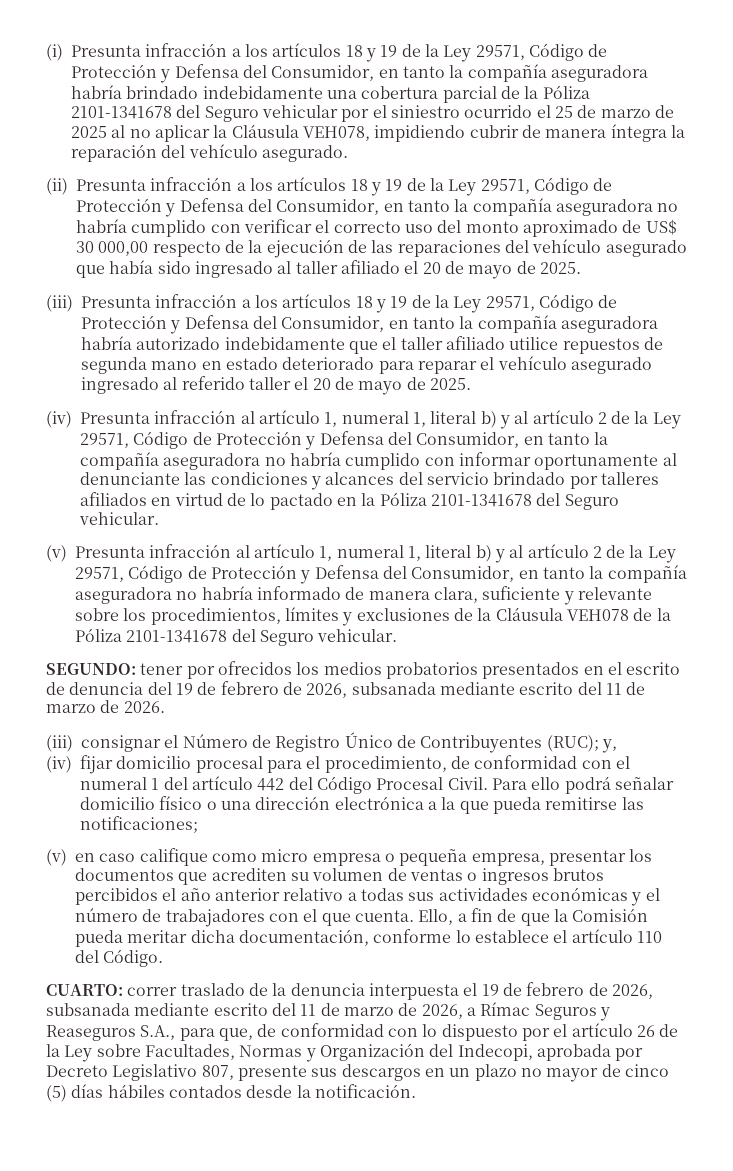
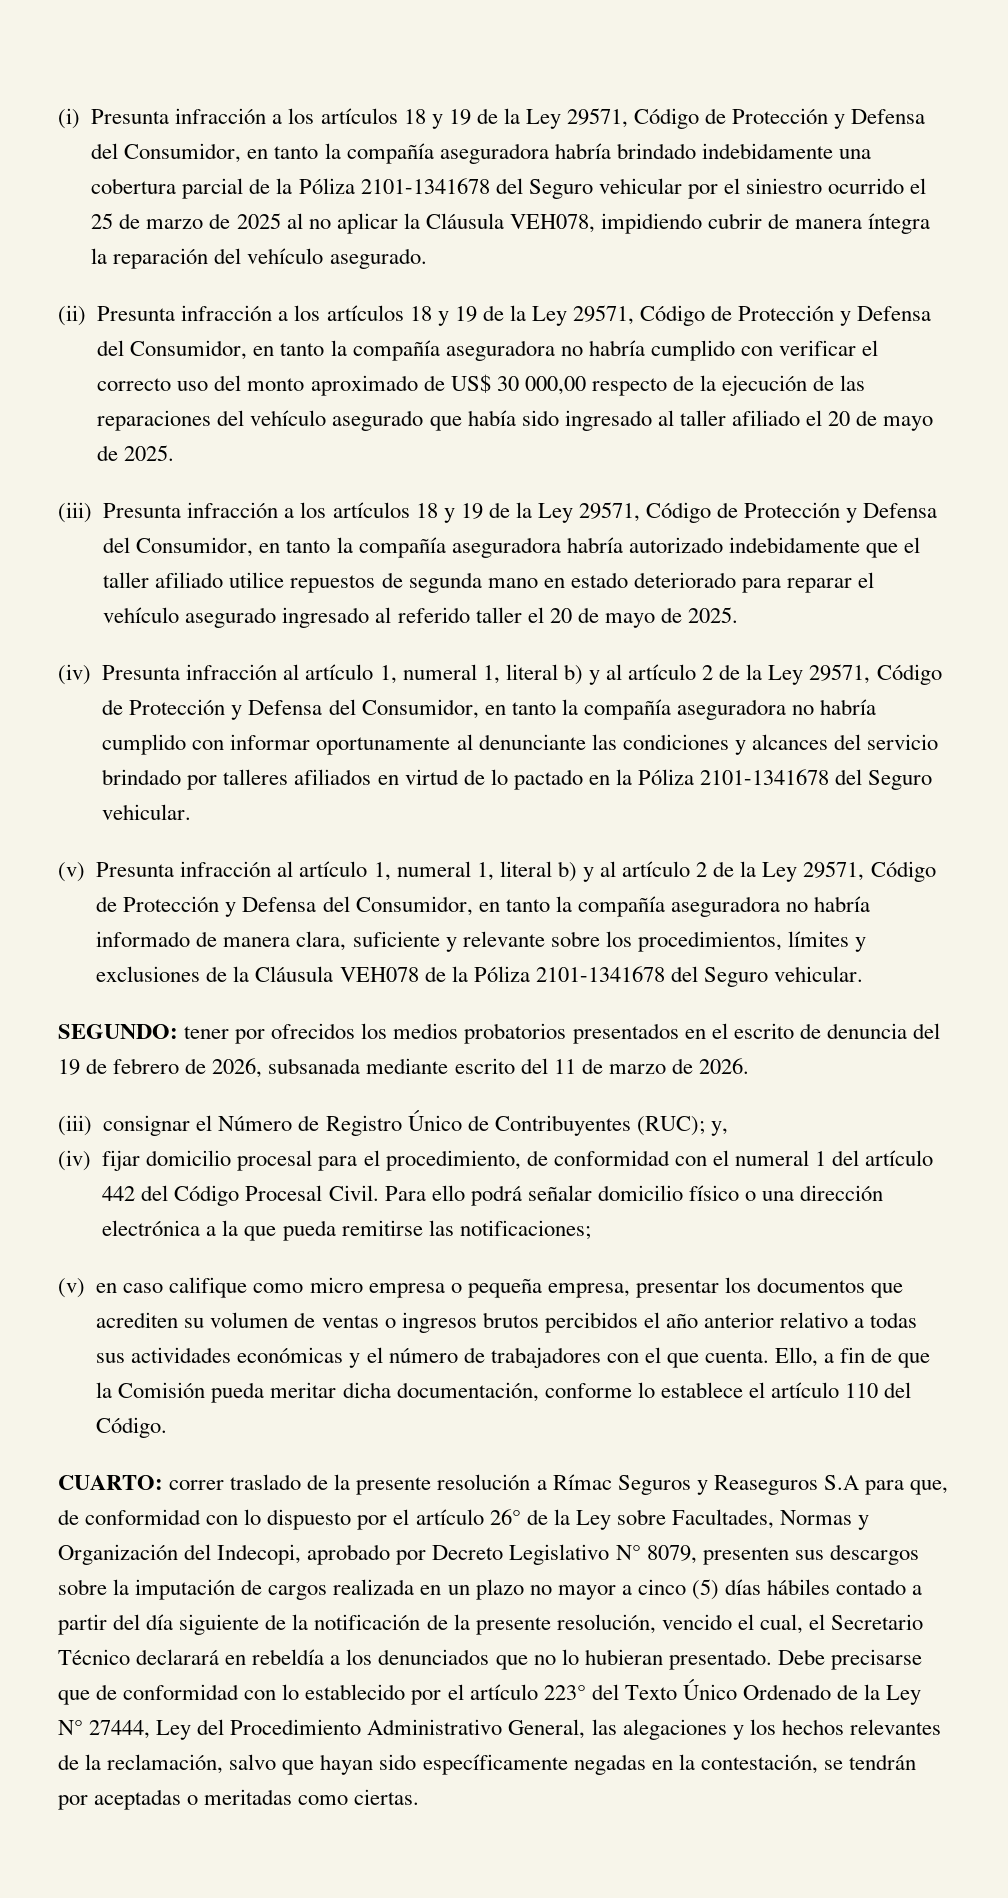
- CUARTO: correr traslado de la denuncia interpuesta el 19 de febrero de 2026, subsanada mediante escrito del 11 de marzo de 2026, a Rímac Seguros y Reaseguros S.A., para que, de conformidad con lo dispuesto por el artículo 26 de la Ley sobre Facultades, Normas y Organización del Indecopi, aprobada por Decreto Legislativo 807, presente sus descargos en un plazo no mayor de cinco (5) días hábiles contados desde la notificación.
+ CUARTO: correr traslado de la presente resolución a Rímac Seguros y Reaseguros S.A para que, de conformidad con lo dispuesto por el artículo 26° de la Ley sobre Facultades, Normas y Organización del Indecopi, aprobado por Decreto Legislativo N° 8079, presenten sus descargos sobre la imputación de cargos realizada en un plazo no mayor a cinco (5) días hábiles contado a partir del día siguiente de la notificación de la presente resolución, vencido el cual, el Secretario Técnico declarará en rebeldía a los denunciados que no lo hubieran presentado. Debe precisarse que de conformidad con lo establecido por el artículo 223° del Texto Único Ordenado de la Ley N° 27444, Ley del Procedimiento Administrativo General, las alegaciones y los hechos relevantes de la reclamación, salvo que hayan sido específicamente negadas en la contestación, se tendrán por aceptadas o meritadas como ciertas.

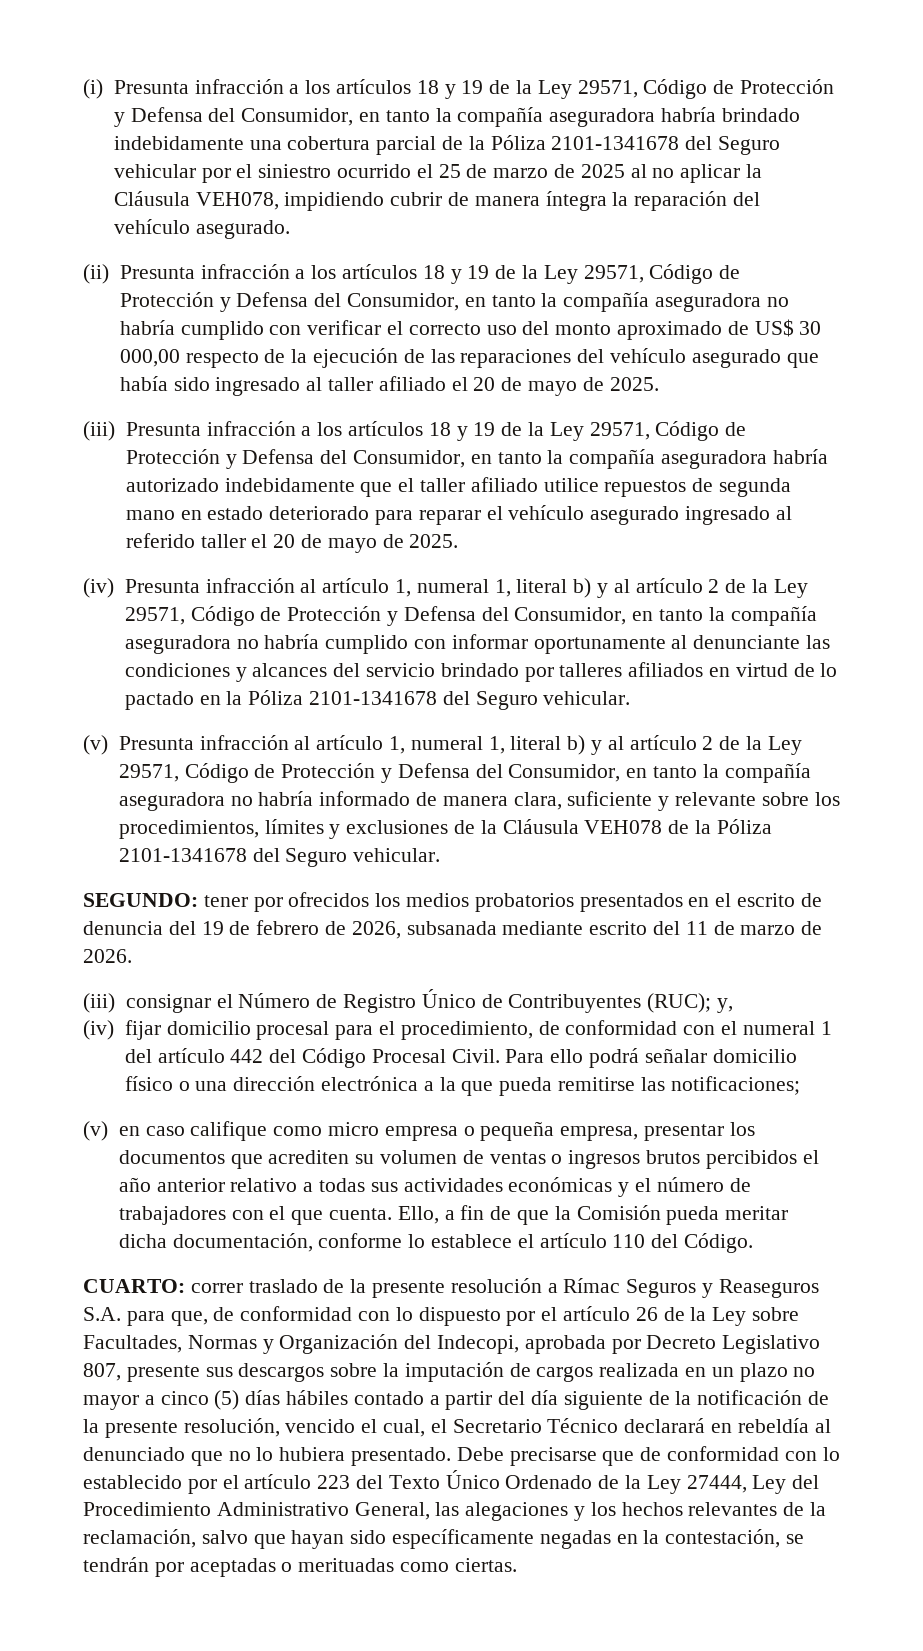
- correr traslado de la presente resolución a Rímac Seguros y Reaseguros S.A para que, de conformidad con lo dispuesto por el artículo 26° de la Ley sobre Facultades, Normas y Organización del Indecopi, aprobado por Decreto Legislativo N° 8079, presenten sus descargos sobre la imputación de cargos realizada en un plazo no mayor a cinco (5) días hábiles contado a partir del día siguiente de la notificación de la presente resolución, vencido el cual, el Secretario Técnico declarará en rebeldía a los denunciados que no lo hubieran presentado.
+ correr traslado de la presente resolución a Rímac Seguros y Reaseguros S.A. para que, de conformidad con lo dispuesto por el artículo 26 de la Ley sobre Facultades, Normas y Organización del Indecopi, aprobada por Decreto Legislativo 807, presente sus descargos sobre la imputación de cargos realizada en un plazo no mayor a cinco (5) días hábiles contado a partir del día siguiente de la notificación de la presente resolución, vencido el cual, el Secretario Técnico declarará en rebeldía al denunciado que no lo hubiera presentado.
- Debe precisarse que de conformidad con lo establecido por el artículo 223° del Texto Único Ordenado de la Ley N° 27444, Ley del Procedimiento Administrativo General, las alegaciones y los hechos relevantes de la reclamación, salvo que hayan sido específicamente negadas en la contestación, se tendrán por aceptadas o meritadas como ciertas.
+ Debe precisarse que de conformidad con lo establecido por el artículo 223 del Texto Único Ordenado de la Ley 27444, Ley del Procedimiento Administrativo General, las alegaciones y los hechos relevantes de la reclamación, salvo que hayan sido específicamente negadas en la contestación, se tendrán por aceptadas o merituadas como ciertas.

